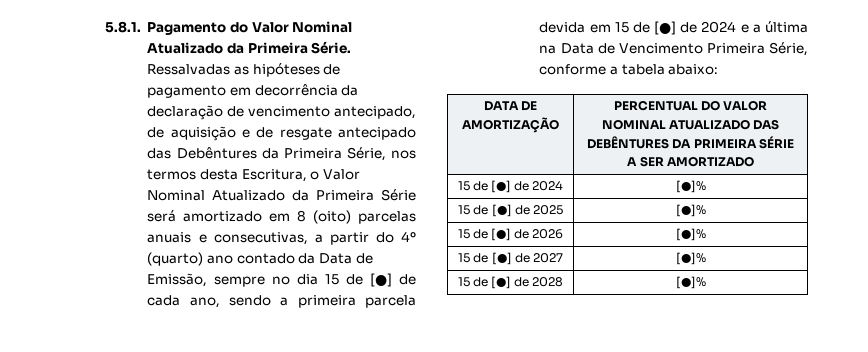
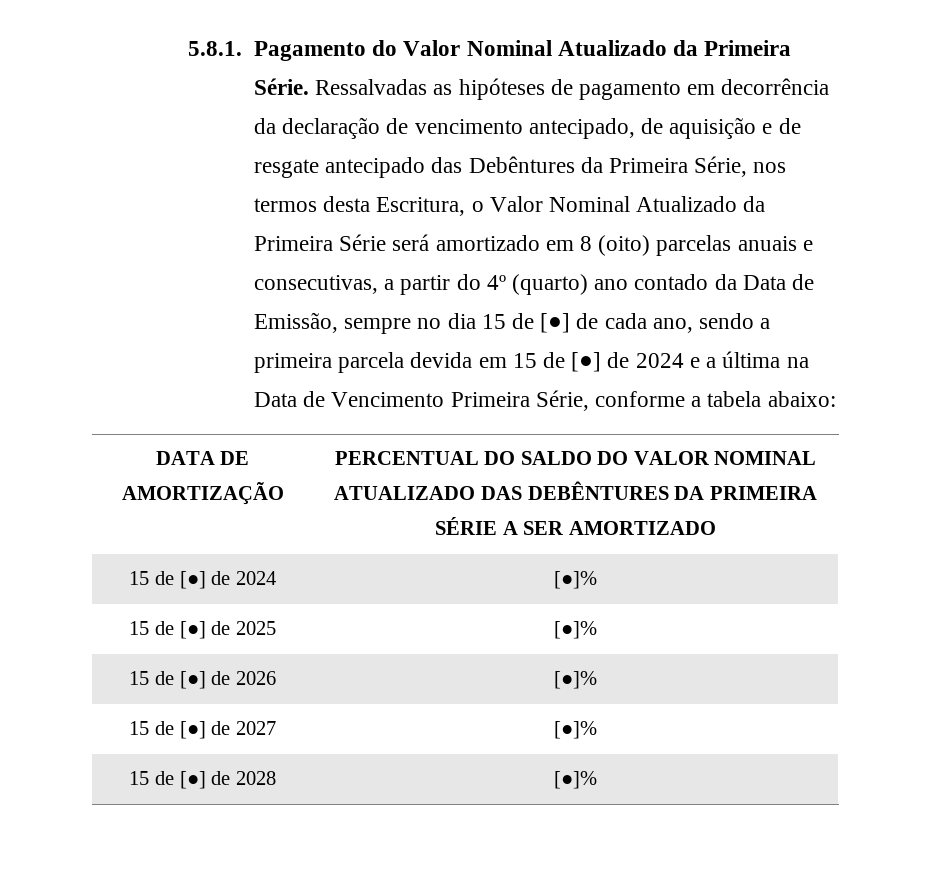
- DATA DE AMORTIZAÇÃO | PERCENTUAL DO VALOR NOMINAL ATUALIZADO DAS DEBÊNTURES DA PRIMEIRA SÉRIE A SER AMORTIZADO
+ DATA DE AMORTIZAÇÃO | PERCENTUAL DO SALDO DO VALOR NOMINAL ATUALIZADO DAS DEBÊNTURES DA PRIMEIRA SÉRIE A SER AMORTIZADO

